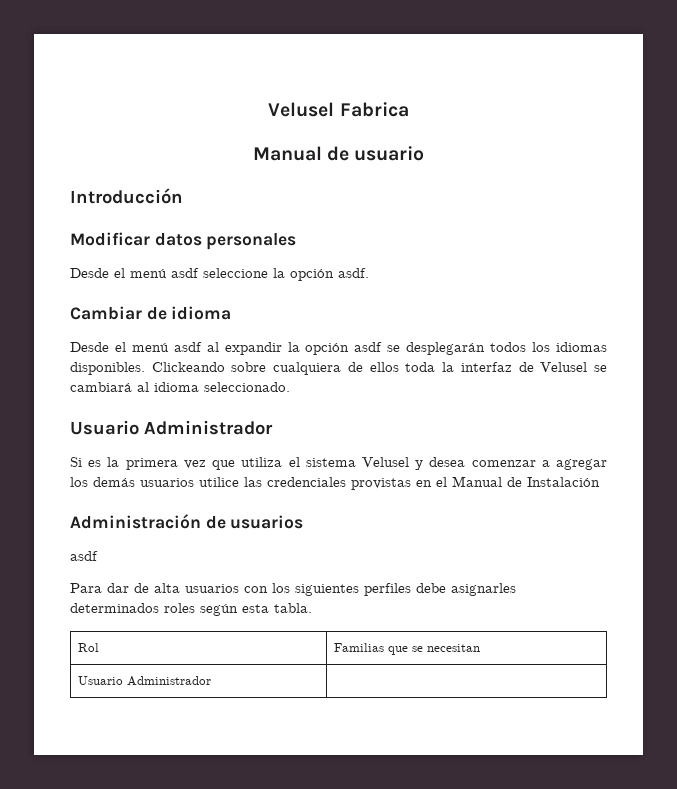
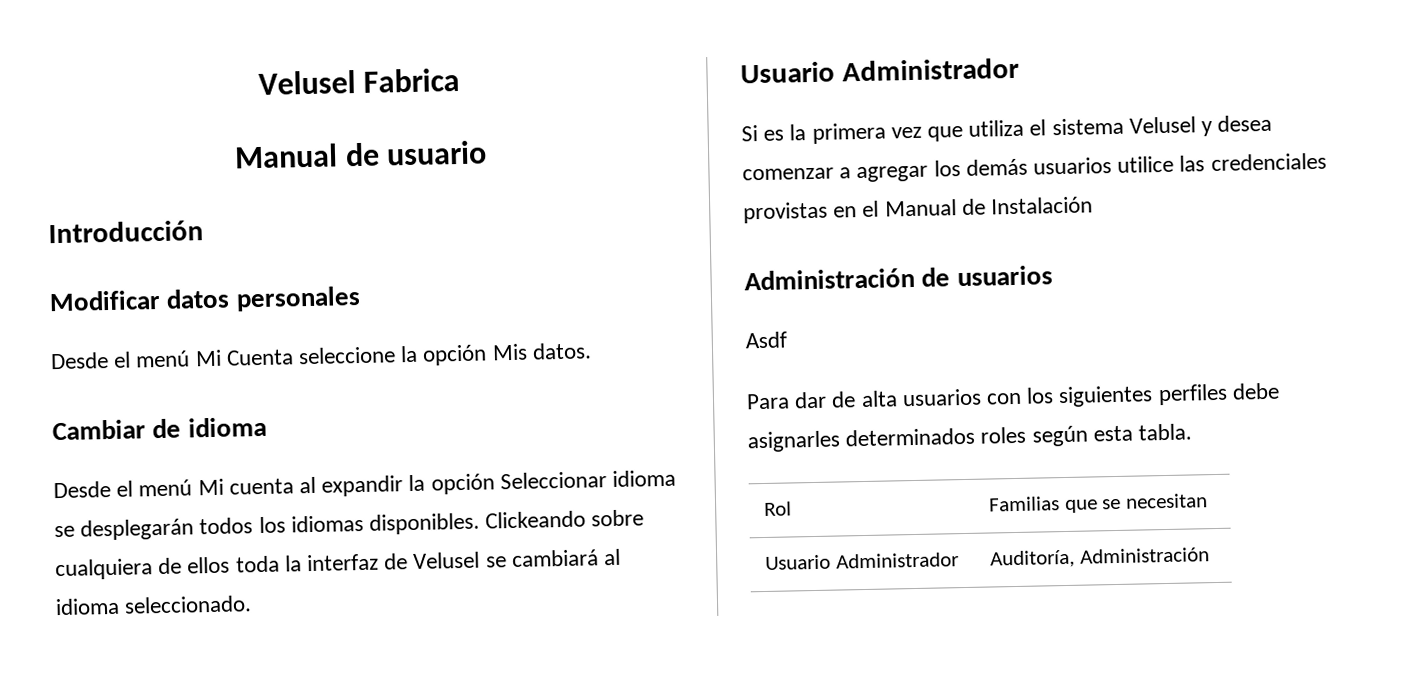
- Desde el menú asdf seleccione la opción asdf.
+ Desde el menú Mi Cuenta seleccione la opción Mis datos.
- Desde el menú asdf al expandir la opción asdf se desplegarán todos los idiomas disponibles.
+ Desde el menú Mi cuenta al expandir la opción Seleccionar idioma se desplegarán todos los idiomas disponibles.
  Administración de usuarios
- asdf
+ Asdf
- Usuario Administrador |
+ Usuario Administrador | Auditoría, Administración

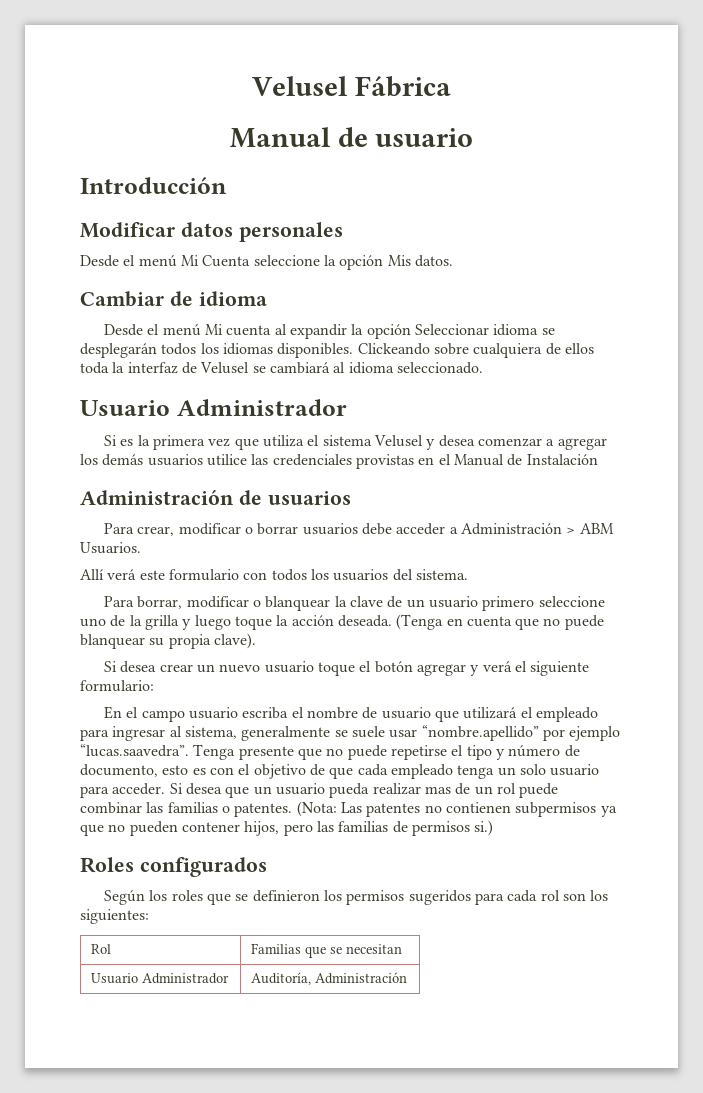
- Velusel Fabrica
+ Velusel Fábrica
- Asdf
- Para dar de alta usuarios con los siguientes perfiles debe asignarles determinados roles según esta tabla.
+ Para crear, modificar o borrar usuarios debe acceder a Administración > ABM Usuarios.
+ Allí verá este formulario con todos los usuarios del sistema.
+ Para borrar, modificar o blanquear la clave de un usuario primero seleccione uno de la grilla y luego toque la acción deseada. (Tenga en cuenta que no puede blanquear su propia clave).
+ Si desea crear un nuevo usuario toque el botón agregar y verá el siguiente formulario:
+ En el campo usuario escriba el nombre de usuario que utilizará el empleado para ingresar al sistema, generalmente se suele usar “nombre.apellido” por ejemplo “lucas.saavedra”. Tenga presente que no puede repetirse el tipo y número de documento, esto es con el objetivo de que cada empleado tenga un solo usuario para acceder. Si desea que un usuario pueda realizar mas de un rol puede combinar las familias o patentes. (Nota: Las patentes no contienen subpermisos ya que no pueden contener hijos, pero las familias de permisos si.)
+ Roles configurados
+ Según los roles que se definieron los permisos sugeridos para cada rol son los siguientes:

